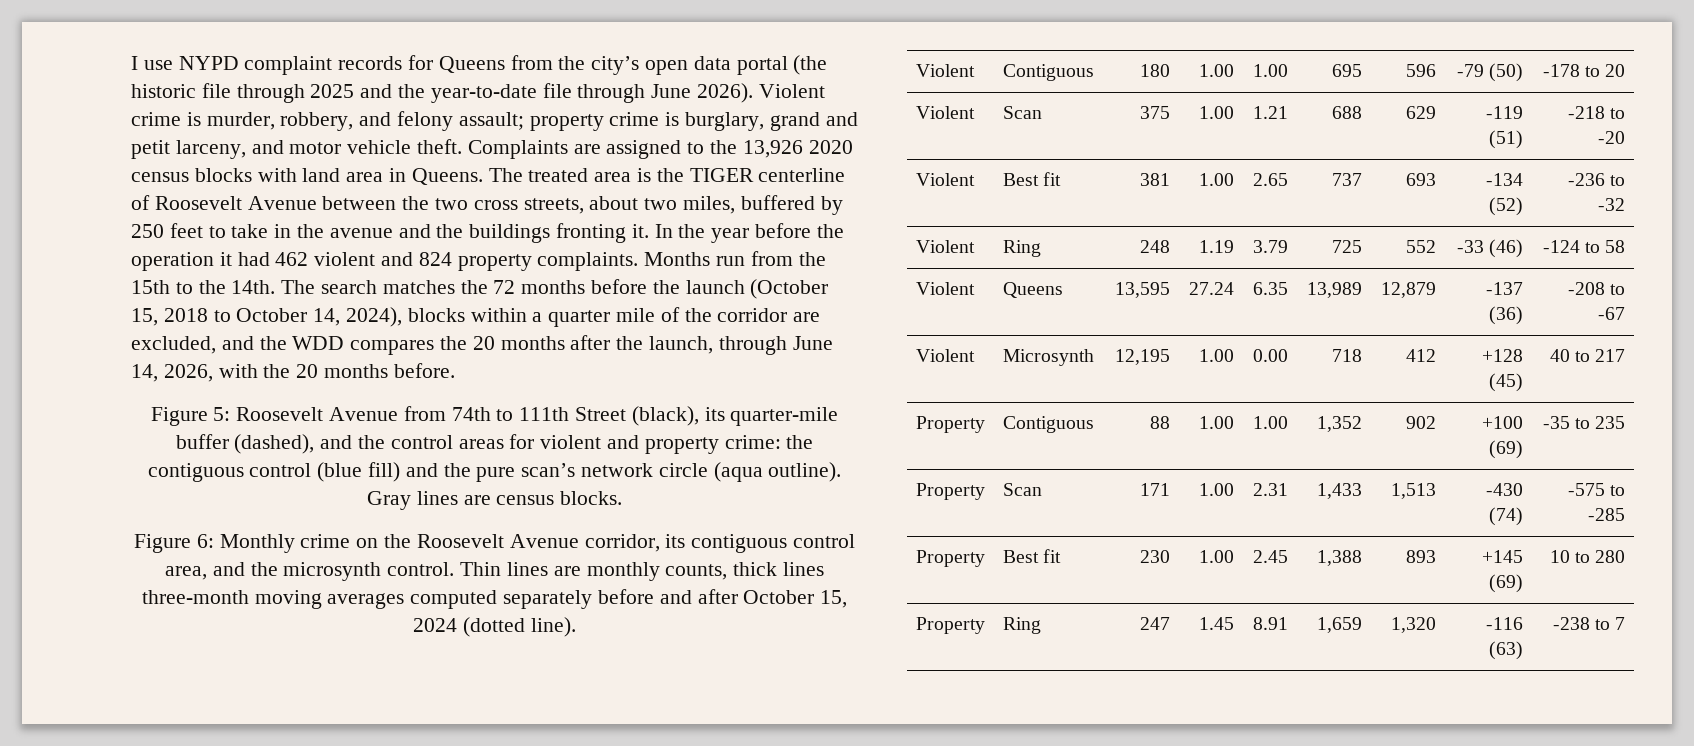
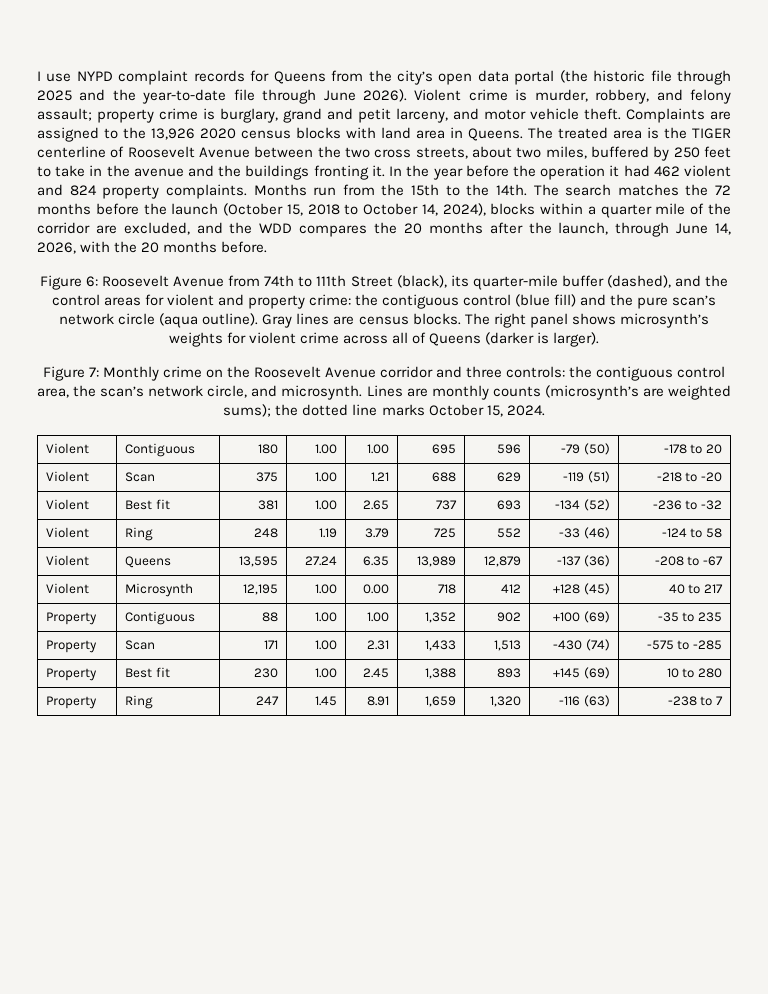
- Figure 5: Roosevelt Avenue from 74th to 111th Street (black), its quarter-mile buffer (dashed), and the control areas for violent and property crime: the contiguous control (blue fill) and the pure scan’s network circle (aqua outline).
+ Figure 6: Roosevelt Avenue from 74th to 111th Street (black), its quarter-mile buffer (dashed), and the control areas for violent and property crime: the contiguous control (blue fill) and the pure scan’s network circle (aqua outline).
- Gray lines are census blocks.
- Figure 6: Monthly crime on the Roosevelt Avenue corridor, its contiguous control area, and the microsynth control. Thin lines are monthly counts, thick lines three-month moving averages computed separately before and after October 15, 2024 (dotted line).
+ Gray lines are census blocks. The right panel shows microsynth’s weights for violent crime across all of Queens (darker is larger).
+ Figure 7: Monthly crime on the Roosevelt Avenue corridor and three controls: the contiguous control area, the scan’s network circle, and microsynth. Lines are monthly counts (microsynth’s are weighted sums); the dotted line marks October 15, 2024.

